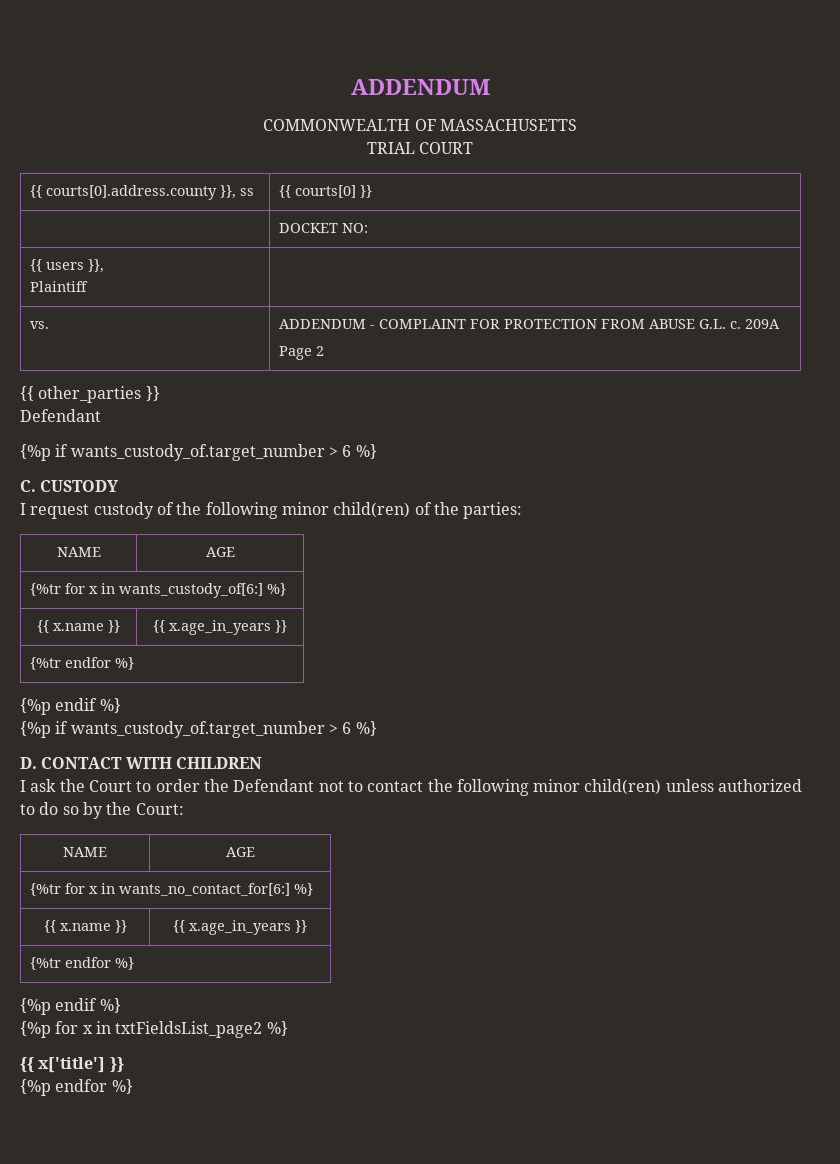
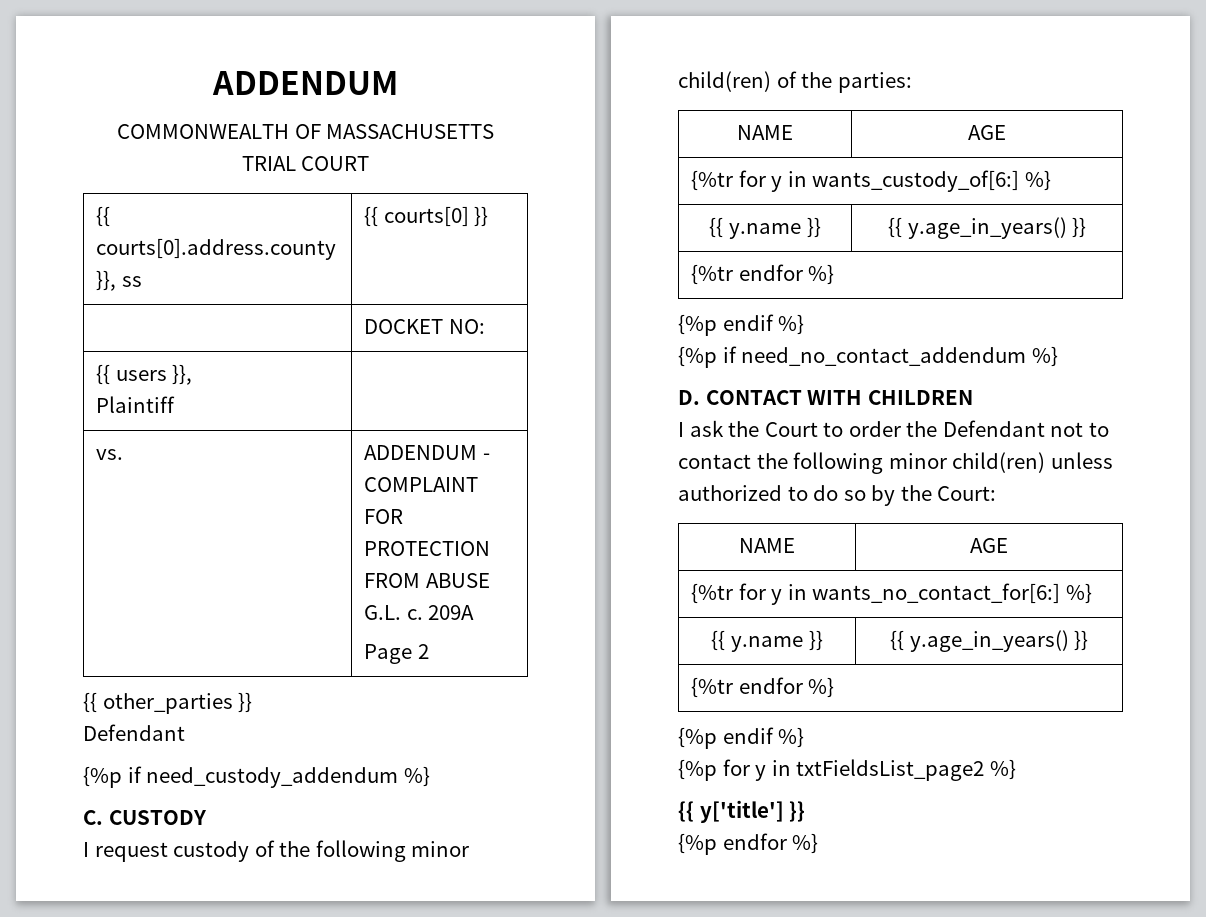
  {{ other_parties }}
  Defendant
- {%p if wants_custody_of.target_number > 6 %}
+ {%p if need_custody_addendum %}
- {%tr for x in wants_custody_of[6:] %}
- {{ x.name }} | {{ x.age_in_years }}
+ {%tr for y in wants_custody_of[6:] %}
+ {{ y.name }} | {{ y.age_in_years() }}
  {%tr endfor %}
  {%p endif %}
- {%p if wants_custody_of.target_number > 6 %}
+ {%p if need_no_contact_addendum %}
- {%tr for x in wants_no_contact_for[6:] %}
- {{ x.name }} | {{ x.age_in_years }}
+ {%tr for y in wants_no_contact_for[6:] %}
+ {{ y.name }} | {{ y.age_in_years() }}
- {%p for x in txtFieldsList_page2 %}
+ {%p for y in txtFieldsList_page2 %}
- {{ x['title'] }}
+ {{ y['title'] }}

